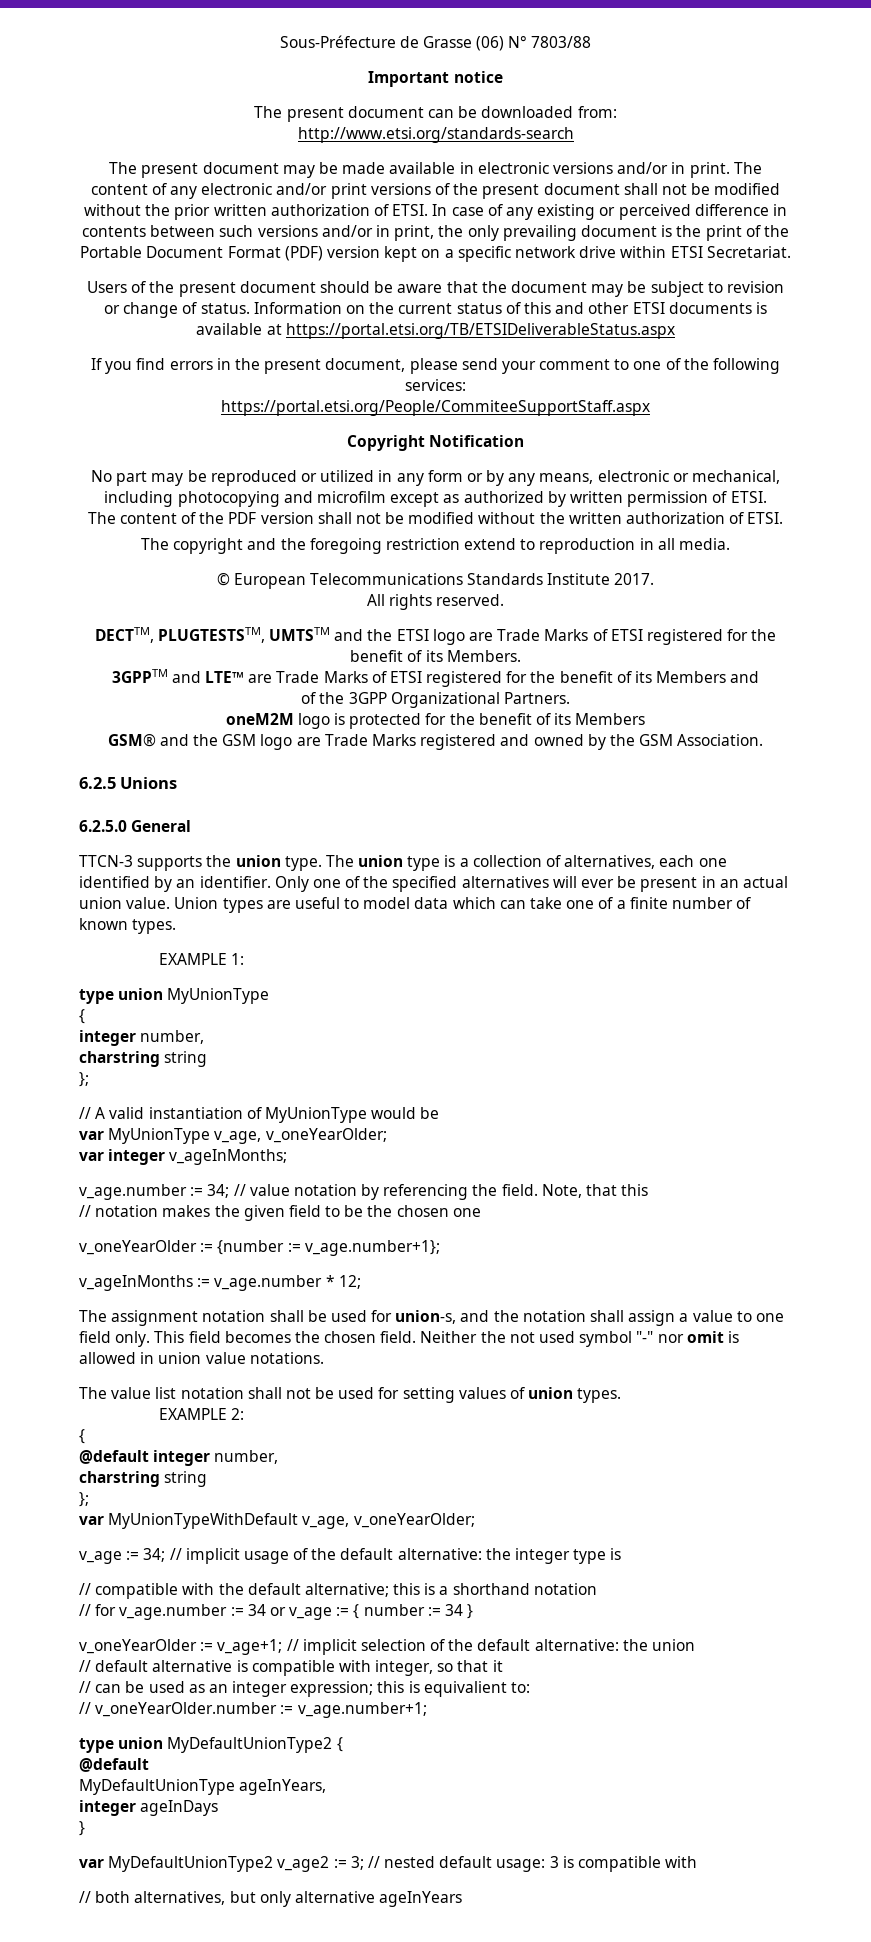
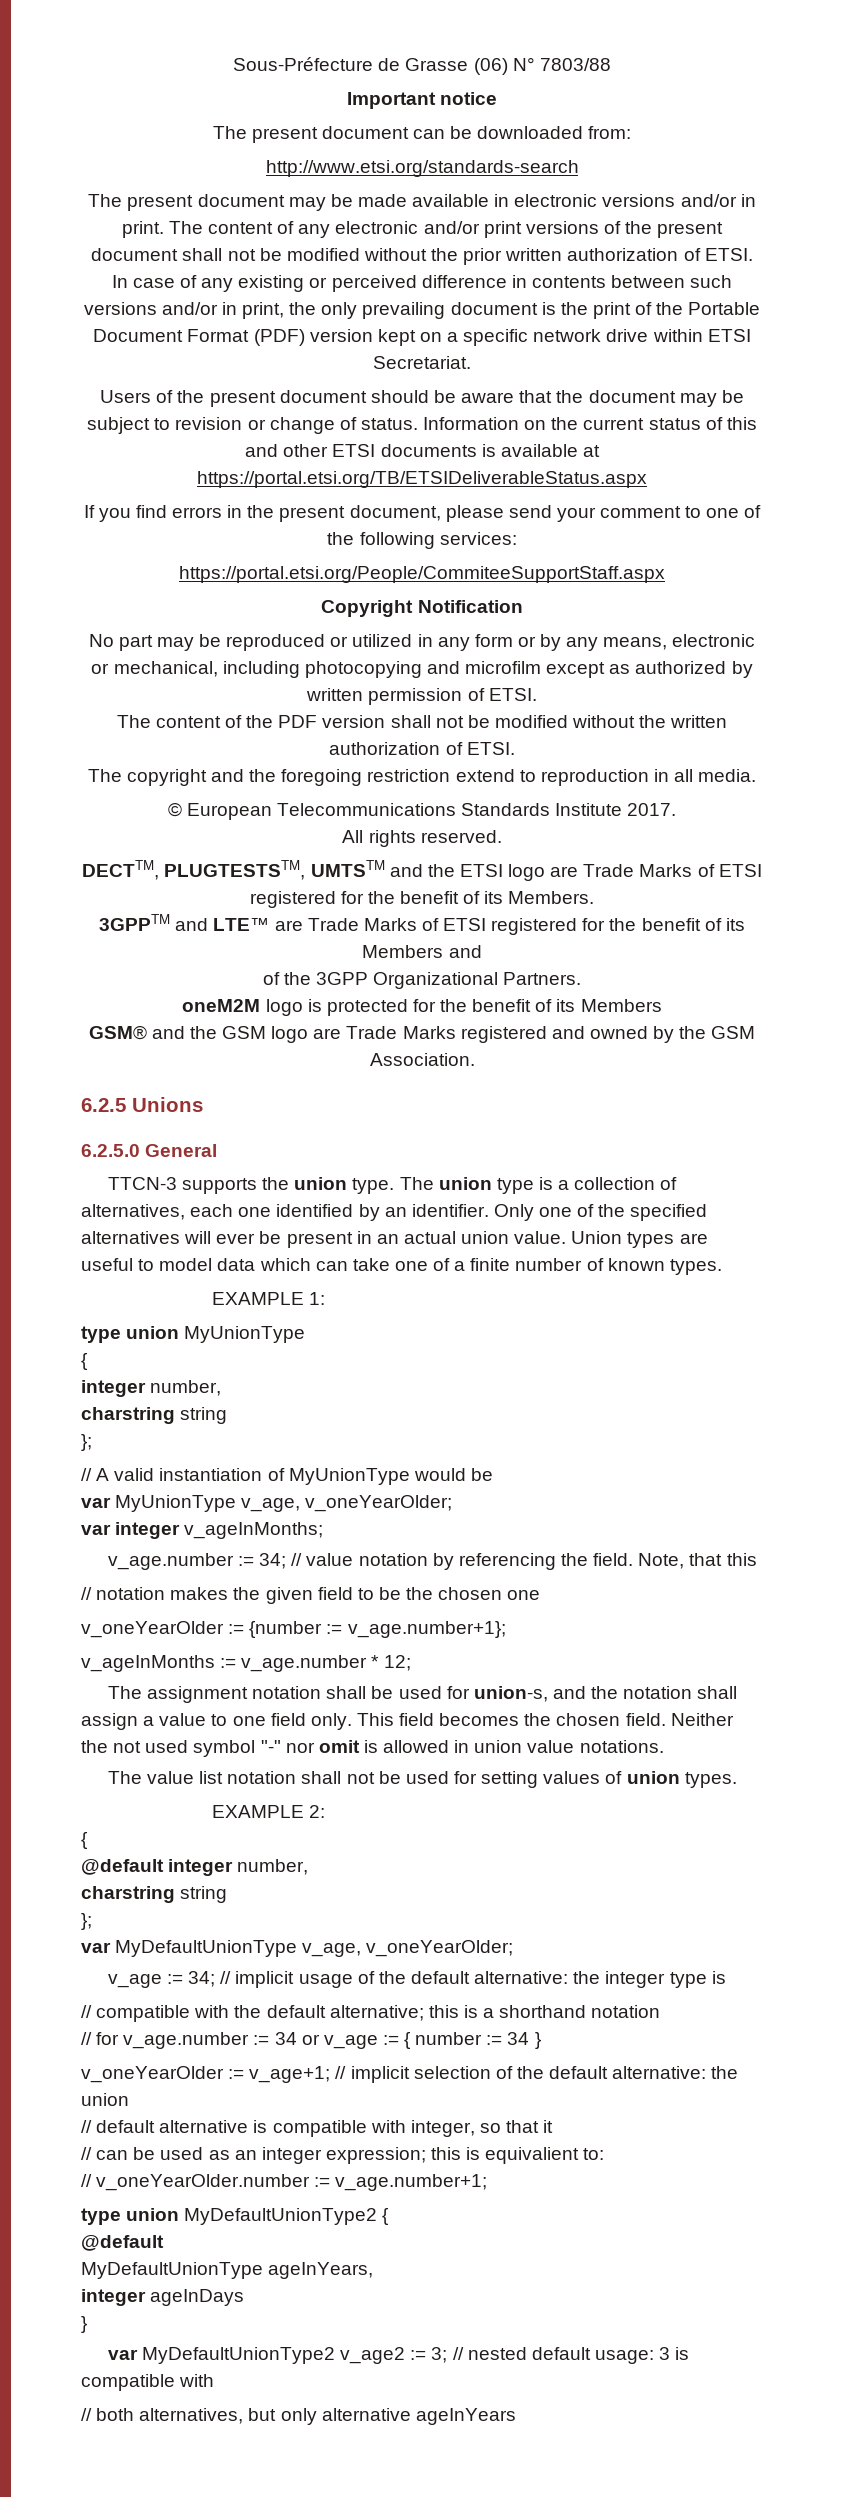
- var MyUnionTypeWithDefault v_age, v_oneYearOlder;
+ var MyDefaultUnionType v_age, v_oneYearOlder;

